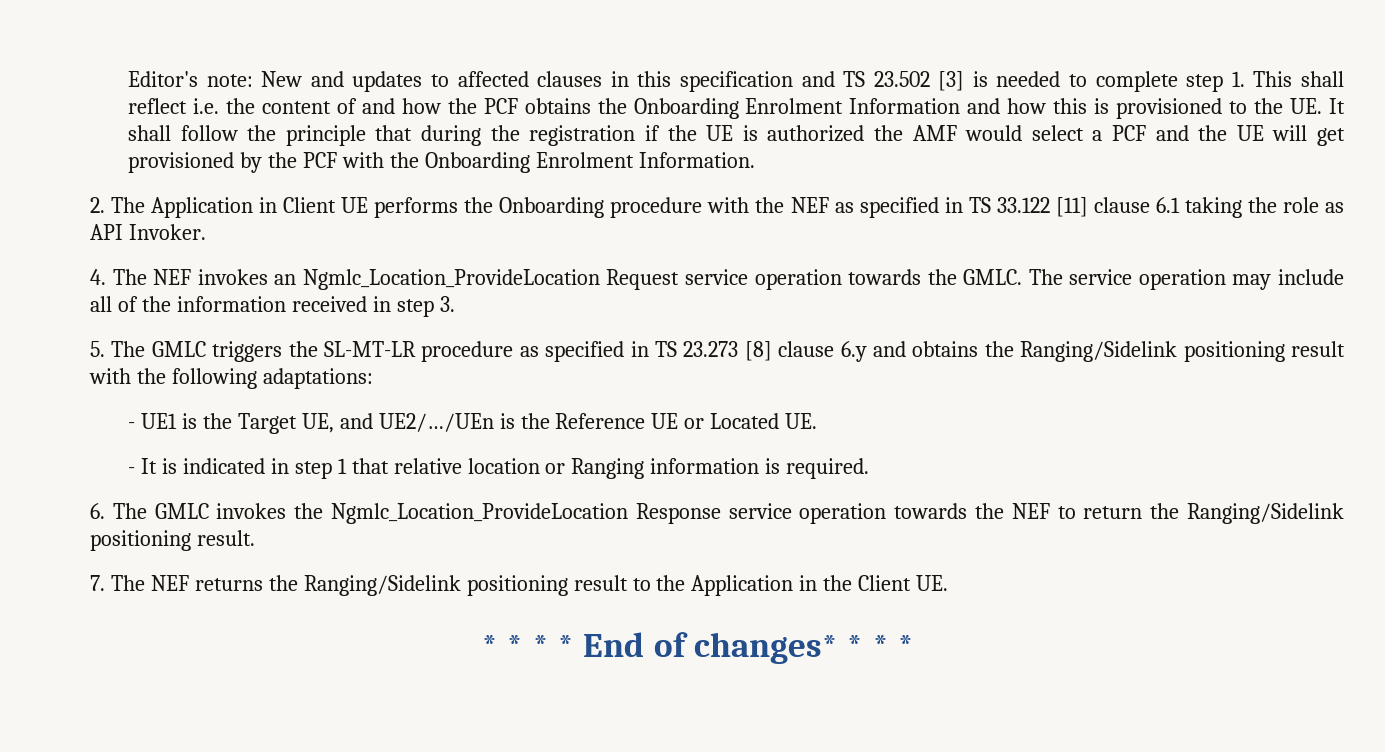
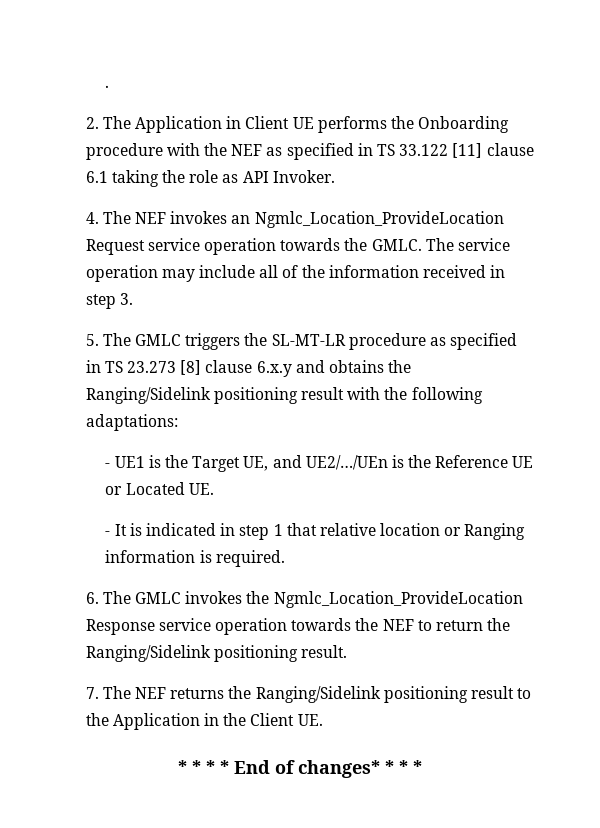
- Editor's note: New and updates to affected clauses in this specification and TS 23.502 [3] is needed to complete step 1. This shall reflect i.e. the content of and how the PCF obtains the Onboarding Enrolment Information and how this is provisioned to the UE. It shall follow the principle that during the registration if the UE is authorized the AMF would select a PCF and the UE will get provisioned by the PCF with the Onboarding Enrolment Information.
+ .
- 5. The GMLC triggers the SL-MT-LR procedure as specified in TS 23.273 [8] clause 6.y and obtains the Ranging/Sidelink positioning result with the following adaptations:
+ 5. The GMLC triggers the SL-MT-LR procedure as specified in TS 23.273 [8] clause 6.x.y and obtains the Ranging/Sidelink positioning result with the following adaptations:

